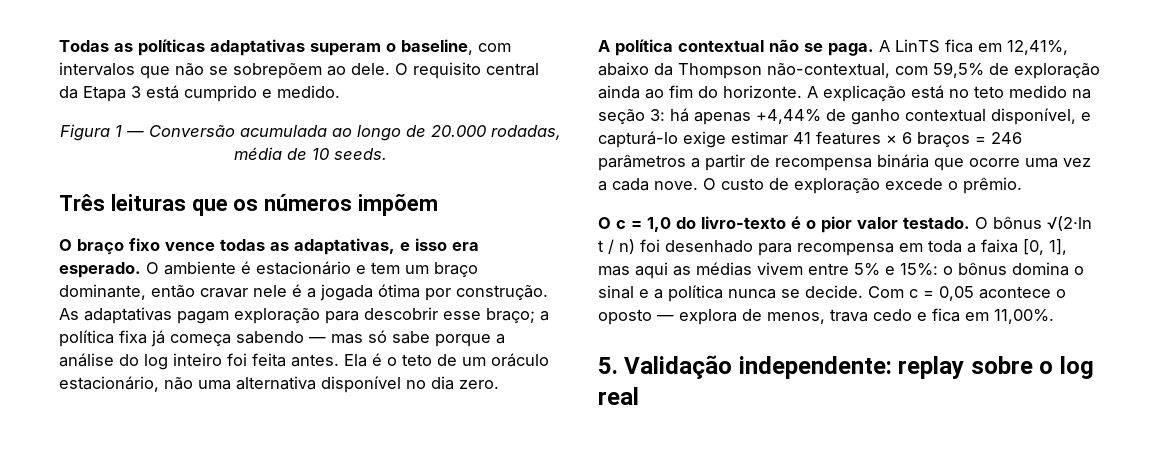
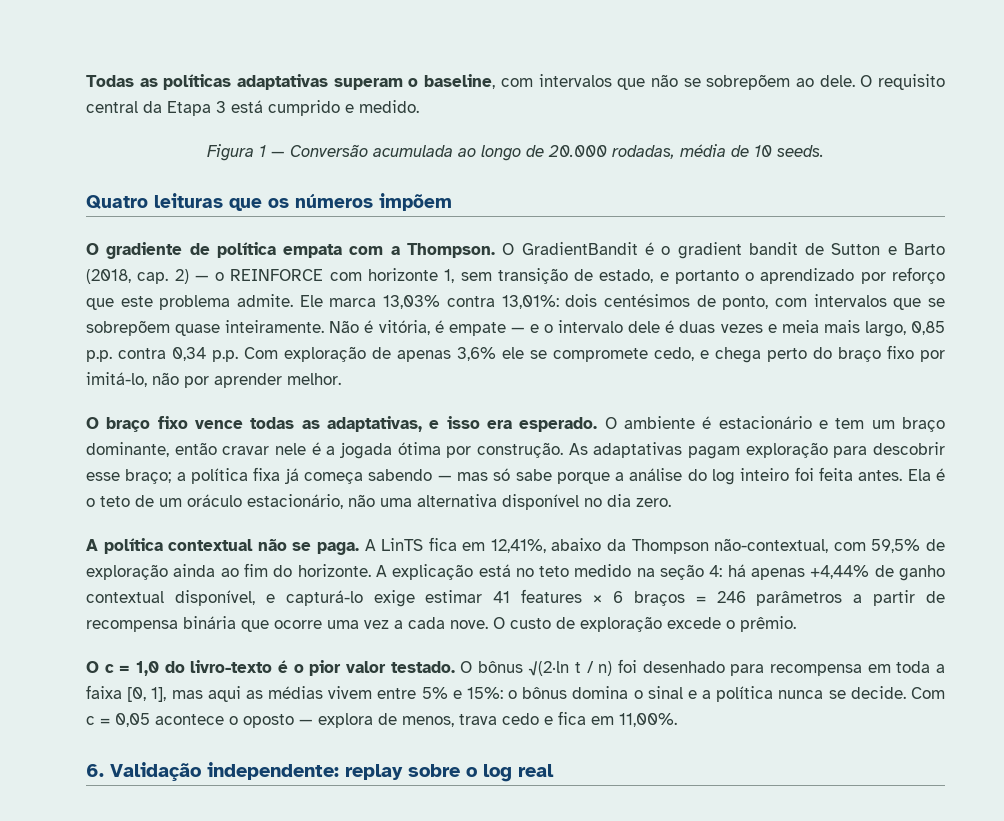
- Três leituras que os números impõem
+ Quatro leituras que os números impõem
+ O gradiente de política empata com a Thompson. O GradientBandit é o gradient bandit de Sutton e Barto (2018, cap. 2) — o REINFORCE com horizonte 1, sem transição de estado, e portanto o aprendizado por reforço que este problema admite. Ele marca 13,03% contra 13,01%: dois centésimos de ponto, com intervalos que se sobrepõem quase inteiramente. Não é vitória, é empate — e o intervalo dele é duas vezes e meia mais largo, 0,85 p.p. contra 0,34 p.p. Com exploração de apenas 3,6% ele se compromete cedo, e chega perto do braço fixo por imitá-lo, não por aprender melhor.
- A explicação está no teto medido na seção 3: há apenas +4,44% de ganho contextual disponível, e capturá-lo exige estimar 41 features × 6 braços = 246 parâmetros a partir de recompensa binária que ocorre uma vez a cada nove.
+ A explicação está no teto medido na seção 4: há apenas +4,44% de ganho contextual disponível, e capturá-lo exige estimar 41 features × 6 braços = 246 parâmetros a partir de recompensa binária que ocorre uma vez a cada nove.
- 5. Validação independente: replay sobre o log real
+ 6. Validação independente: replay sobre o log real

